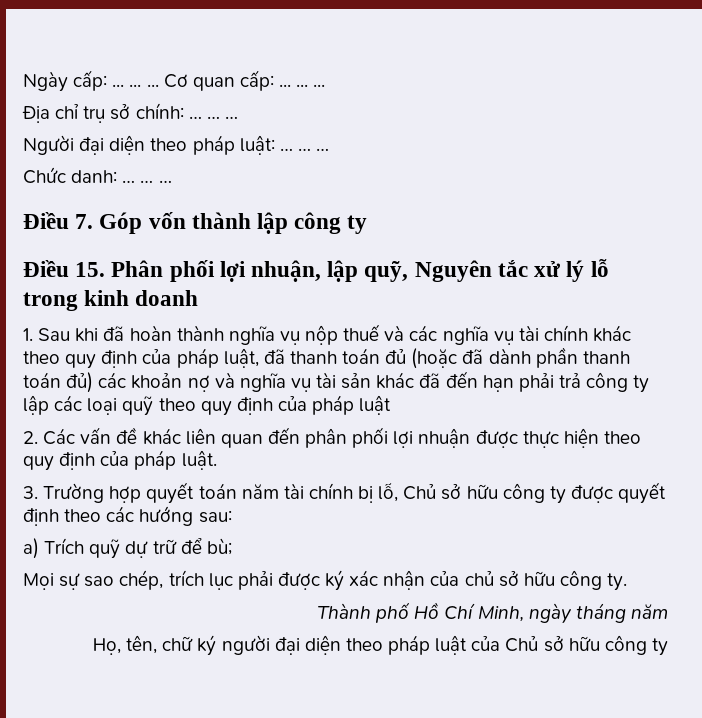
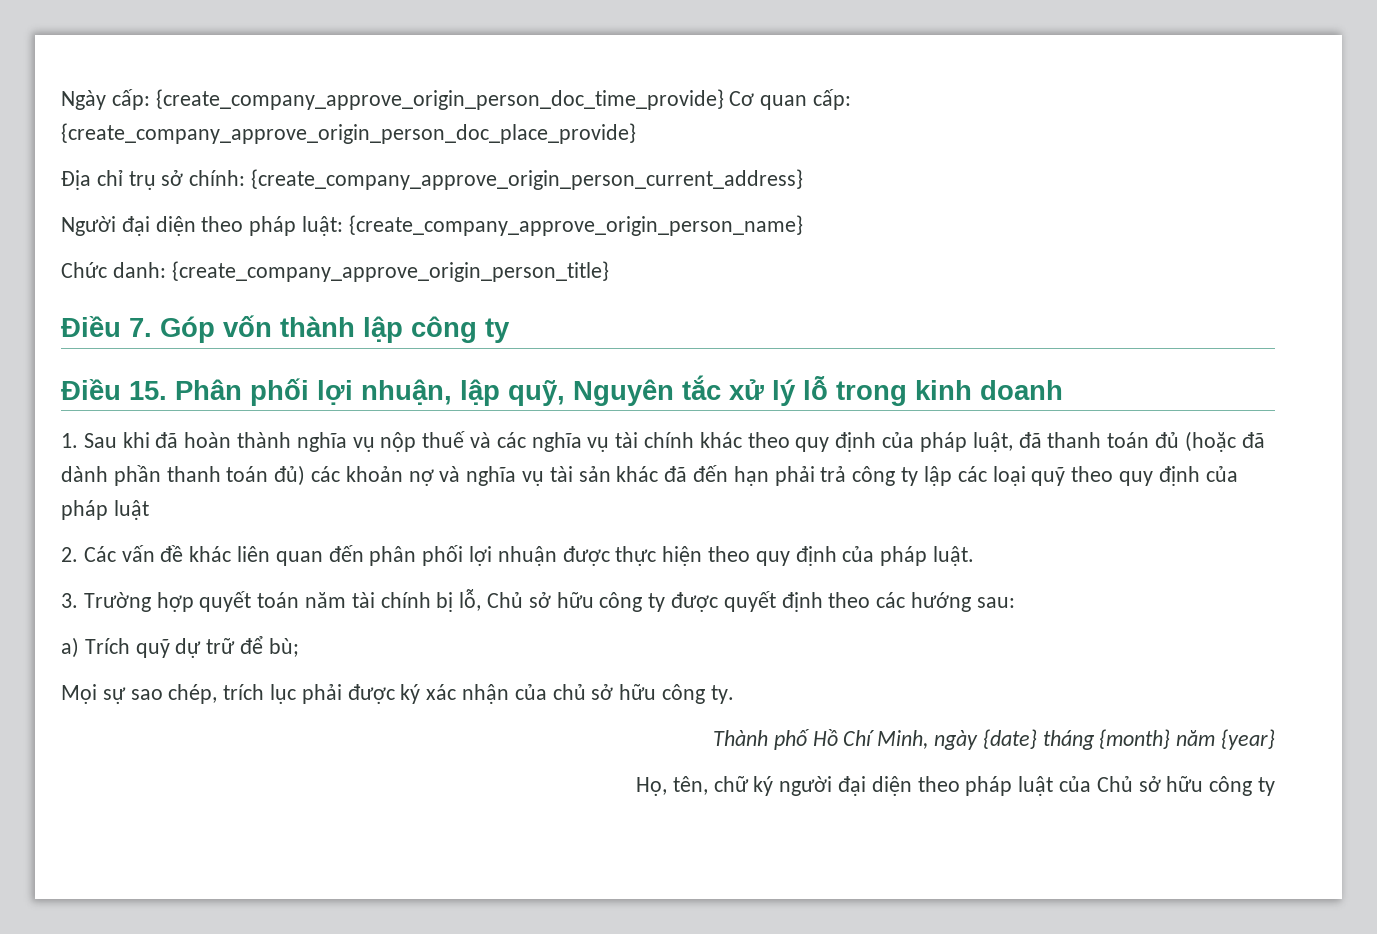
- Ngày cấp: ... ... ... Cơ quan cấp: ... ... ...
+ Ngày cấp: {create_company_approve_origin_person_doc_time_provide} Cơ quan cấp: {create_company_approve_origin_person_doc_place_provide}
- Địa chỉ trụ sở chính: … … …
+ Địa chỉ trụ sở chính: {create_company_approve_origin_person_current_address}
- Người đại diện theo pháp luật: … … …
+ Người đại diện theo pháp luật: {create_company_approve_origin_person_name}
- Chức danh: … … …
+ Chức danh: {create_company_approve_origin_person_title}
- Thành phố Hồ Chí Minh, ngày tháng năm
+ Thành phố Hồ Chí Minh, ngày {date} tháng {month} năm {year}

